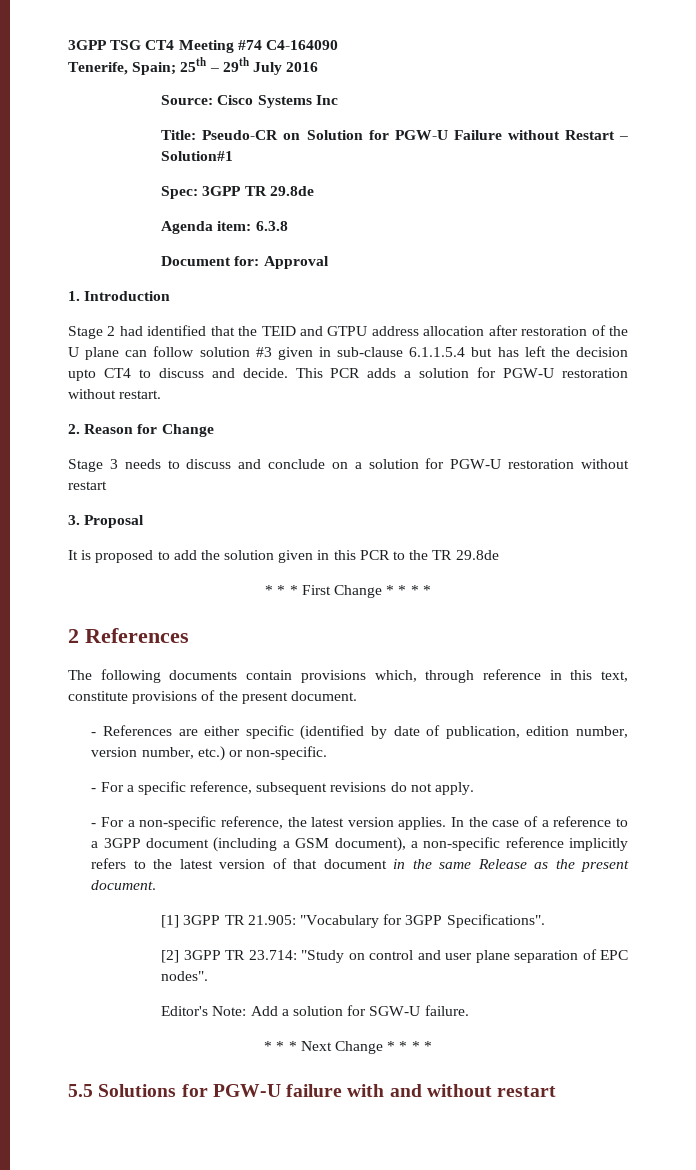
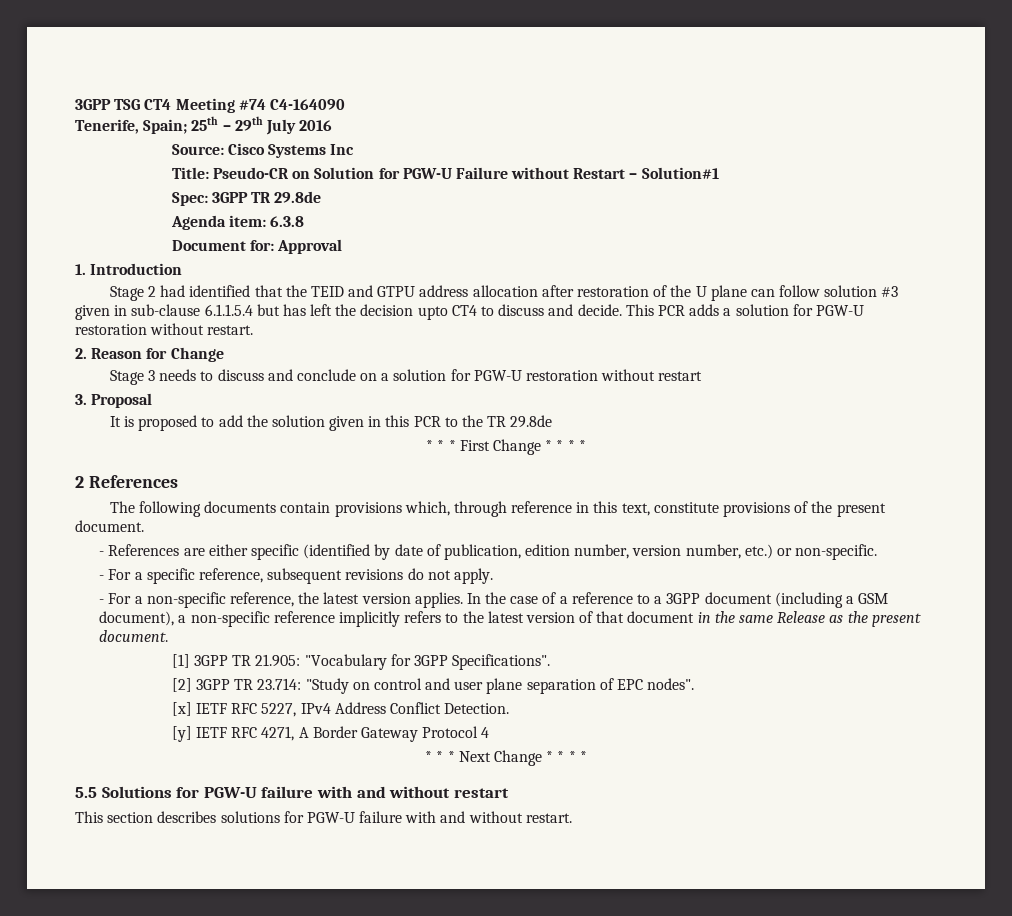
- Editor's Note: Add a solution for SGW-U failure.
+ [x] IETF RFC 5227, IPv4 Address Conflict Detection.
+ [y] IETF RFC 4271, A Border Gateway Protocol 4
+ This section describes solutions for PGW-U failure with and without restart.

